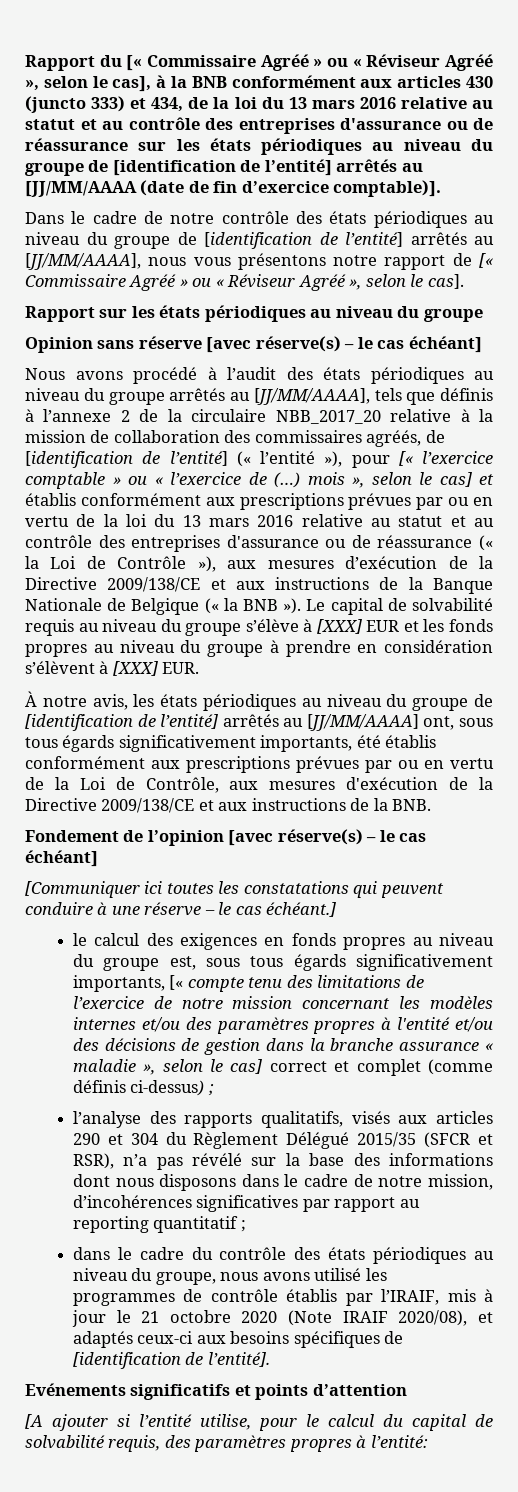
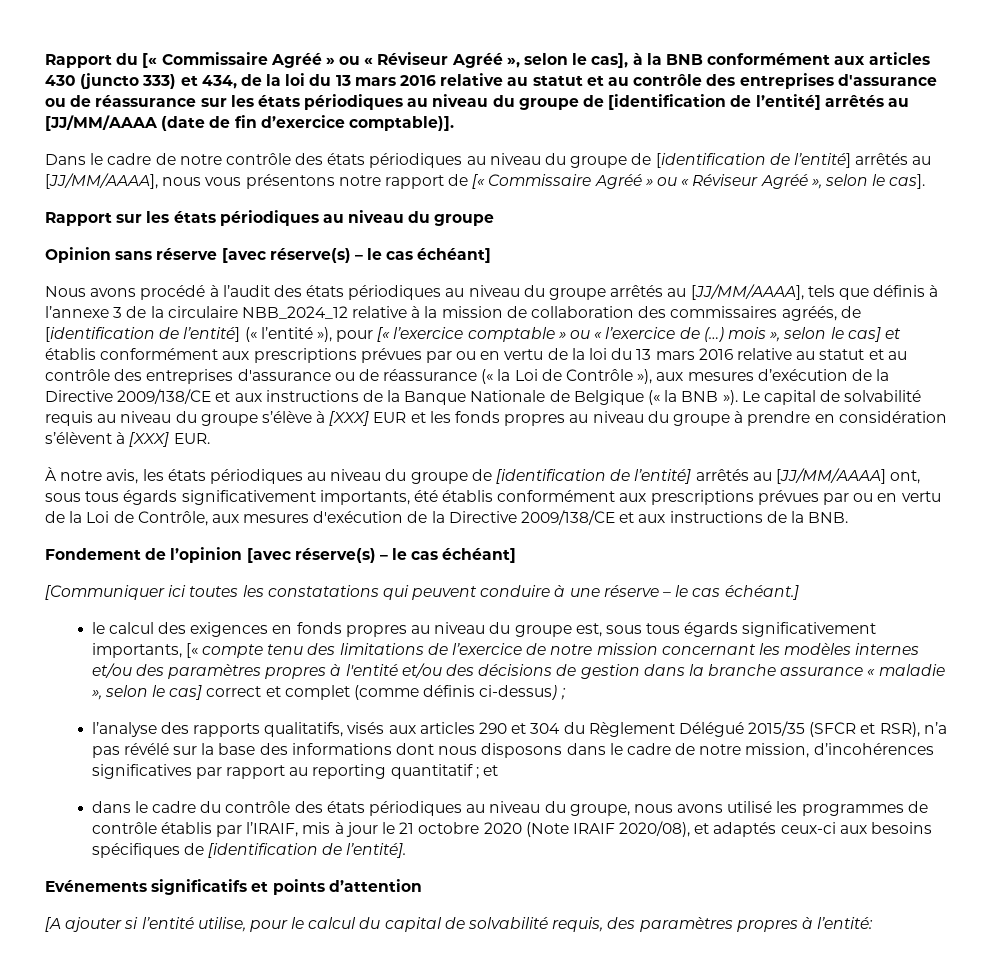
- Nous avons procédé à l’audit des états périodiques au niveau du groupe arrêtés au [JJ/MM/AAAA], tels que définis à l’annexe 2 de la circulaire NBB_2017_20 relative à la mission de collaboration des commissaires agréés, de [identification de l’entité] (« l’entité »), pour [« l’exercice comptable » ou « l’exercice de (…) mois », selon le cas] et établis conformément aux prescriptions prévues par ou en vertu de la loi du 13 mars 2016 relative au statut et au contrôle des entreprises d'assurance ou de réassurance (« la Loi de Contrôle »), aux mesures d’exécution de la Directive 2009/138/CE et aux instructions de la Banque Nationale de Belgique (« la BNB »).
+ Nous avons procédé à l’audit des états périodiques au niveau du groupe arrêtés au [JJ/MM/AAAA], tels que définis à l’annexe 3 de la circulaire NBB_2024_12 relative à la mission de collaboration des commissaires agréés, de [identification de l’entité] (« l’entité »), pour [« l’exercice comptable » ou « l’exercice de (…) mois », selon le cas] et établis conformément aux prescriptions prévues par ou en vertu de la loi du 13 mars 2016 relative au statut et au contrôle des entreprises d'assurance ou de réassurance (« la Loi de Contrôle »), aux mesures d’exécution de la Directive 2009/138/CE et aux instructions de la Banque Nationale de Belgique (« la BNB »).
- l’analyse des rapports qualitatifs, visés aux articles 290 et 304 du Règlement Délégué 2015/35 (SFCR et RSR), n’a pas révélé sur la base des informations dont nous disposons dans le cadre de notre mission, d’incohérences significatives par rapport au reporting quantitatif ;
+ l’analyse des rapports qualitatifs, visés aux articles 290 et 304 du Règlement Délégué 2015/35 (SFCR et RSR), n’a pas révélé sur la base des informations dont nous disposons dans le cadre de notre mission, d’incohérences significatives par rapport au reporting quantitatif ; et

